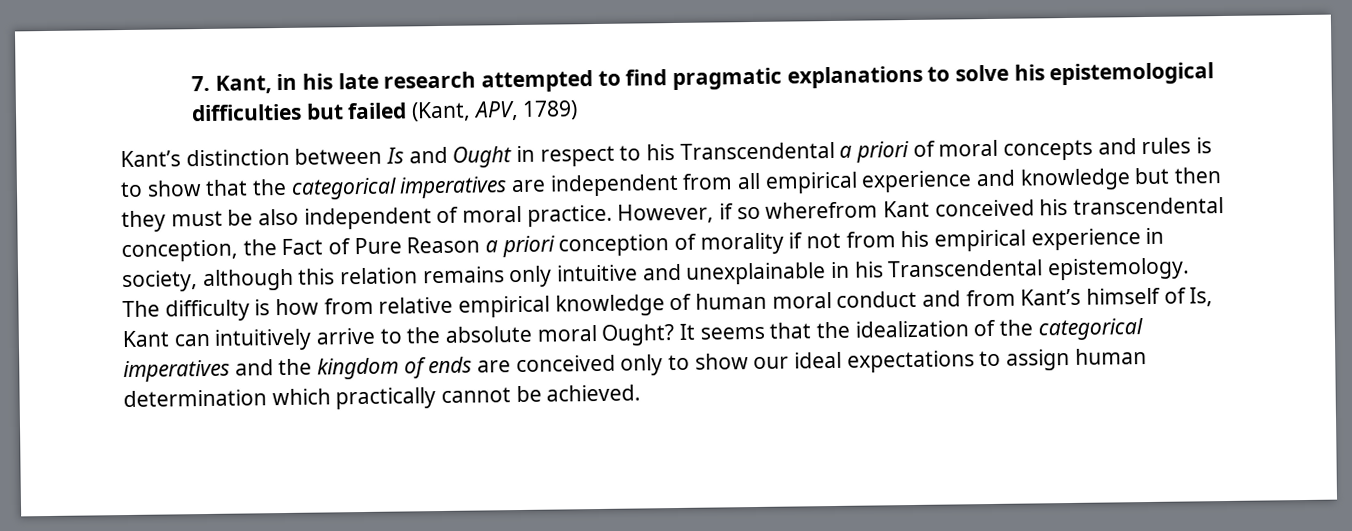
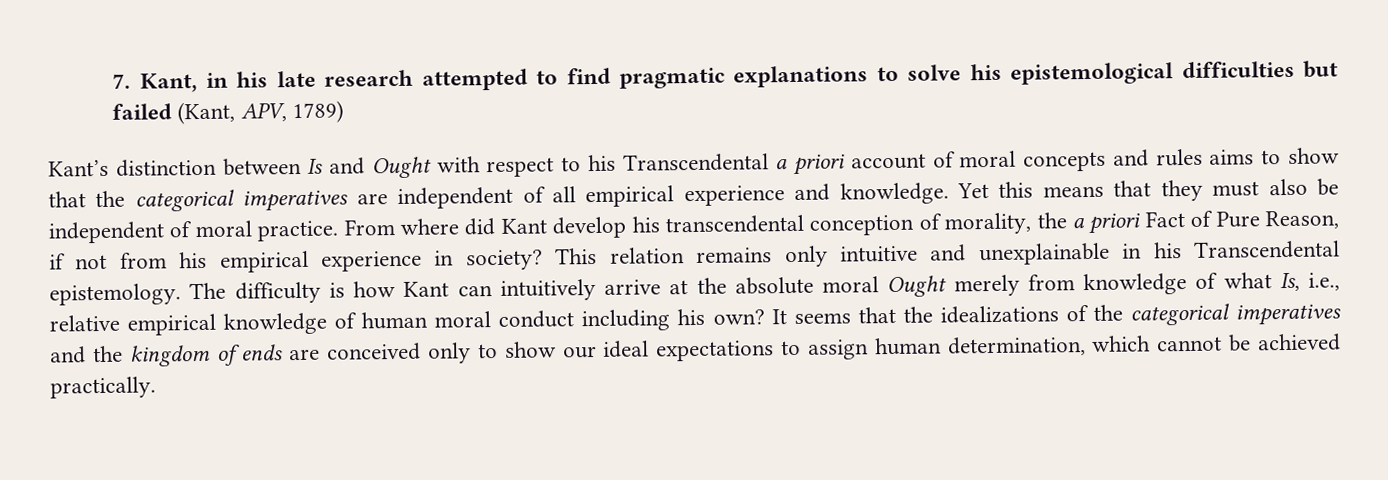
- Kant’s distinction between Is and Ought in respect to his Transcendental a priori of moral concepts and rules is to show that the categorical imperatives are independent from all empirical experience and knowledge but then they must be also independent of moral practice. However, if so wherefrom Kant conceived his transcendental conception, the Fact of Pure Reason a priori conception of morality if not from his empirical experience in society, although this relation remains only intuitive and unexplainable in his Transcendental epistemology.
+ Kant’s distinction between Is and Ought with respect to his Transcendental a priori account of moral concepts and rules aims to show that the categorical imperatives are independent of all empirical experience and knowledge. Yet this means that they must also be independent of moral practice. From where did Kant develop his transcendental conception of morality, the a priori Fact of Pure Reason, if not from his empirical experience in society? This relation remains only intuitive and unexplainable in his Transcendental epistemology.
- The difficulty is how from relative empirical knowledge of human moral conduct and from Kant’s himself of Is, Kant can intuitively arrive to the absolute moral Ought?
+ The difficulty is how Kant can intuitively arrive at the absolute moral Ought merely from knowledge of what Is, i.e., relative empirical knowledge of human moral conduct including his own?
- It seems that the idealization of the categorical imperatives and the kingdom of ends are conceived only to show our ideal expectations to assign human determination which practically cannot be achieved.
+ It seems that the idealizations of the categorical imperatives and the kingdom of ends are conceived only to show our ideal expectations to assign human determination, which cannot be achieved practically.

